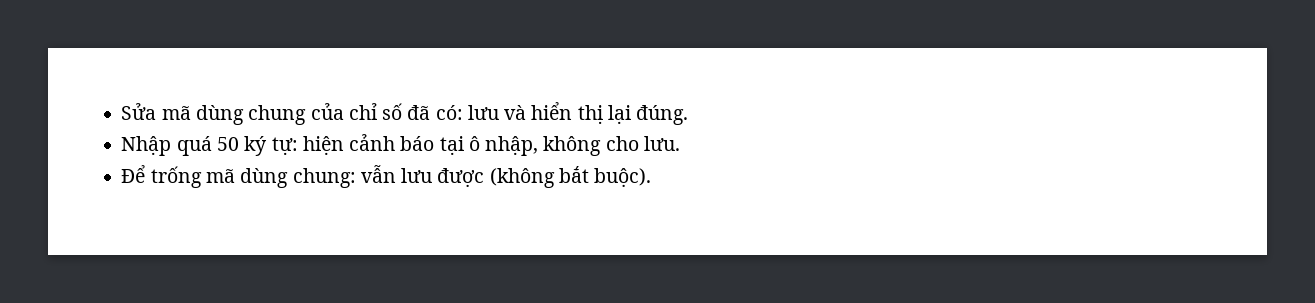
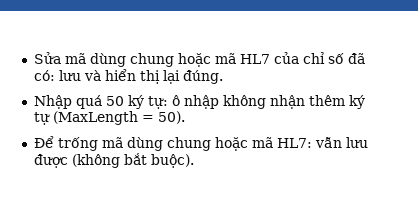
- Sửa mã dùng chung của chỉ số đã có: lưu và hiển thị lại đúng.
+ Sửa mã dùng chung hoặc mã HL7 của chỉ số đã có: lưu và hiển thị lại đúng.
- Nhập quá 50 ký tự: hiện cảnh báo tại ô nhập, không cho lưu.
+ Nhập quá 50 ký tự: ô nhập không nhận thêm ký tự (MaxLength = 50).
- Để trống mã dùng chung: vẫn lưu được (không bắt buộc).
+ Để trống mã dùng chung hoặc mã HL7: vẫn lưu được (không bắt buộc).

